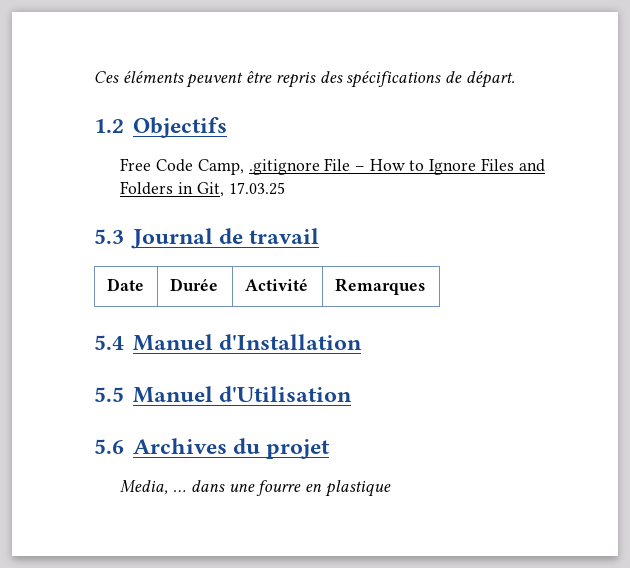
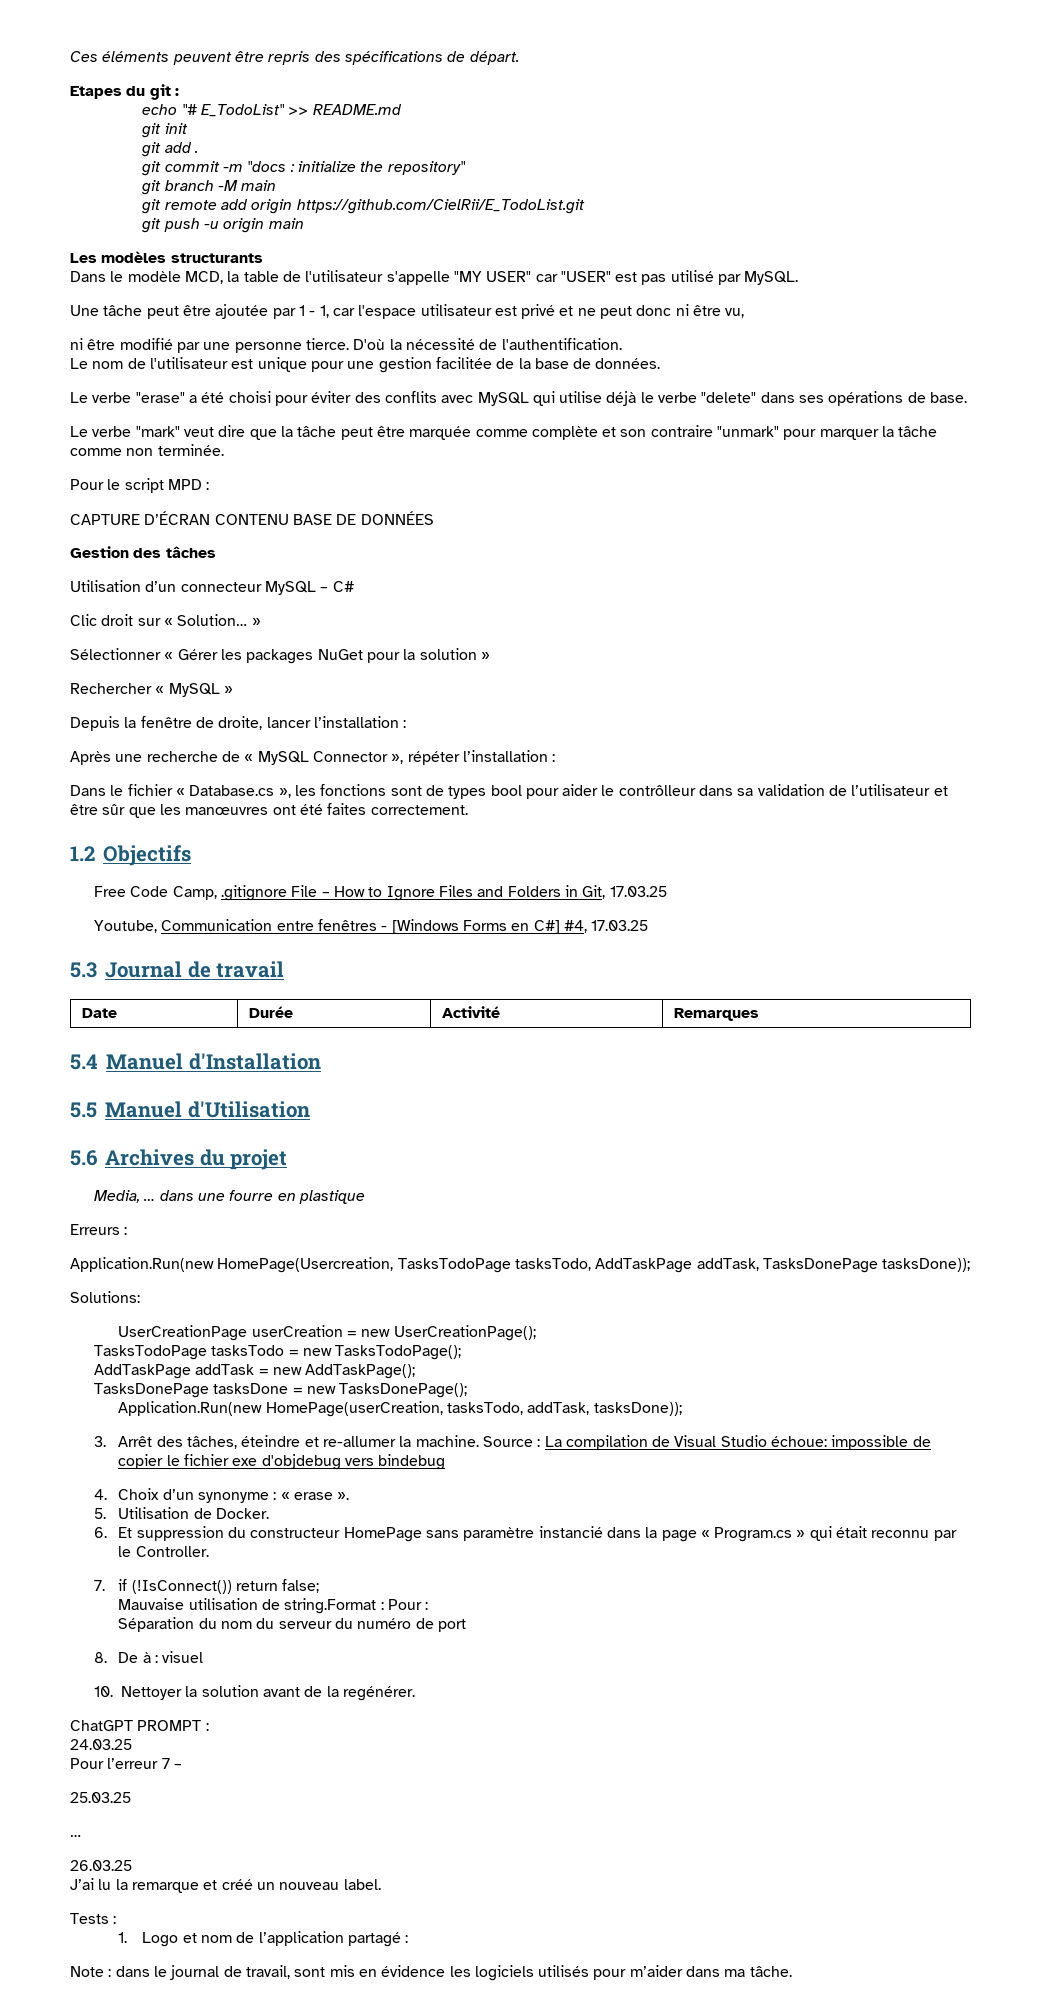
+ Etapes du git :
+ echo "# E_TodoList" >> README.md
+ git init
+ git add .
+ git commit -m "docs : initialize the repository"
+ git branch -M main
+ git remote add origin https://github.com/CielRii/E_TodoList.git
+ git push -u origin main
+ Les modèles structurants
+ Dans le modèle MCD, la table de l'utilisateur s'appelle "MY USER" car "USER" est pas utilisé par MySQL.
+ Une tâche peut être ajoutée par 1 - 1, car l'espace utilisateur est privé et ne peut donc ni être vu,
+ ni être modifié par une personne tierce. D'où la nécessité de l'authentification.
+ Le nom de l'utilisateur est unique pour une gestion facilitée de la base de données.
+ Le verbe "erase" a été choisi pour éviter des conflits avec MySQL qui utilise déjà le verbe "delete" dans ses opérations de base.
+ Le verbe "mark" veut dire que la tâche peut être marquée comme complète et son contraire "unmark" pour marquer la tâche comme non terminée.
+ Pour le script MPD :
+ CAPTURE D’ÉCRAN CONTENU BASE DE DONNÉES
+ Gestion des tâches
+ Utilisation d’un connecteur MySQL – C#
+ Clic droit sur « Solution… »
+ Sélectionner « Gérer les packages NuGet pour la solution »
+ Rechercher « MySQL »
+ Depuis la fenêtre de droite, lancer l’installation :
+ Après une recherche de « MySQL Connector », répéter l’installation :
+ Dans le fichier « Database.cs », les fonctions sont de types bool pour aider le contrôlleur dans sa validation de l’utilisateur et être sûr que les manœuvres ont été faites correctement.
+ Youtube, Communication entre fenêtres - [Windows Forms en C#] #4, 17.03.25
+ Erreurs :
+ Application.Run(new HomePage(Usercreation, TasksTodoPage tasksTodo, AddTaskPage addTask, TasksDonePage tasksDone));
+ Solutions:
+ UserCreationPage userCreation = new UserCreationPage();
+ TasksTodoPage tasksTodo = new TasksTodoPage();
+ AddTaskPage addTask = new AddTaskPage();
+ TasksDonePage tasksDone = new TasksDonePage();
+ Application.Run(new HomePage(userCreation, tasksTodo, addTask, tasksDone));
+ 3. Arrêt des tâches, éteindre et re-allumer la machine. Source : La compilation de Visual Studio échoue: impossible de copier le fichier exe d'objdebug vers bindebug
+ 4. Choix d’un synonyme : « erase ».
+ 5. Utilisation de Docker.
+ 6. Et suppression du constructeur HomePage sans paramètre instancié dans la page « Program.cs » qui était reconnu par le Controller.
+ 7. if (!IsConnect()) return false;
+ Mauvaise utilisation de string.Format : Pour :
+ Séparation du nom du serveur du numéro de port
+ 8. De à : visuel
+ 10. Nettoyer la solution avant de la regénérer.
+ ChatGPT PROMPT :
+ 24.03.25
+ Pour l’erreur 7 –
+ 25.03.25
+ …
+ 26.03.25
+ J’ai lu la remarque et créé un nouveau label.
+ Tests :
+ 1. Logo et nom de l’application partagé :
+ Note : dans le journal de travail, sont mis en évidence les logiciels utilisés pour m’aider dans ma tâche.

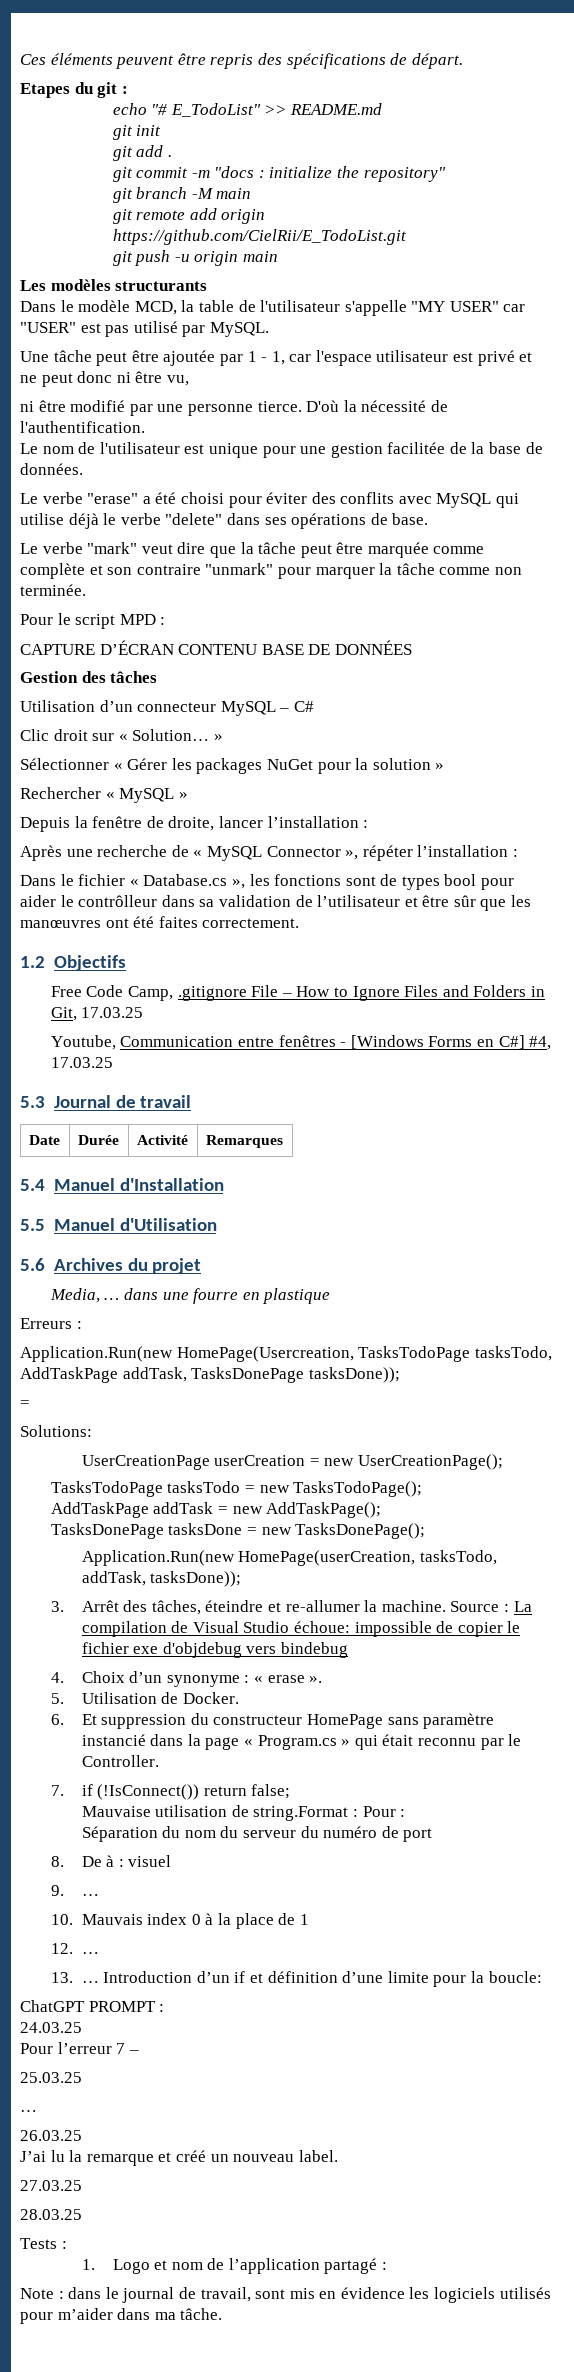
  Application.Run(new HomePage(Usercreation, TasksTodoPage tasksTodo, AddTaskPage addTask, TasksDonePage tasksDone));
+ =
- 10. Nettoyer la solution avant de la regénérer.
+ 9. …
+ 10. Mauvais index 0 à la place de 1
+ 12. …
+ 13. … Introduction d’un if et définition d’une limite pour la boucle:
+ 27.03.25
+ 28.03.25

